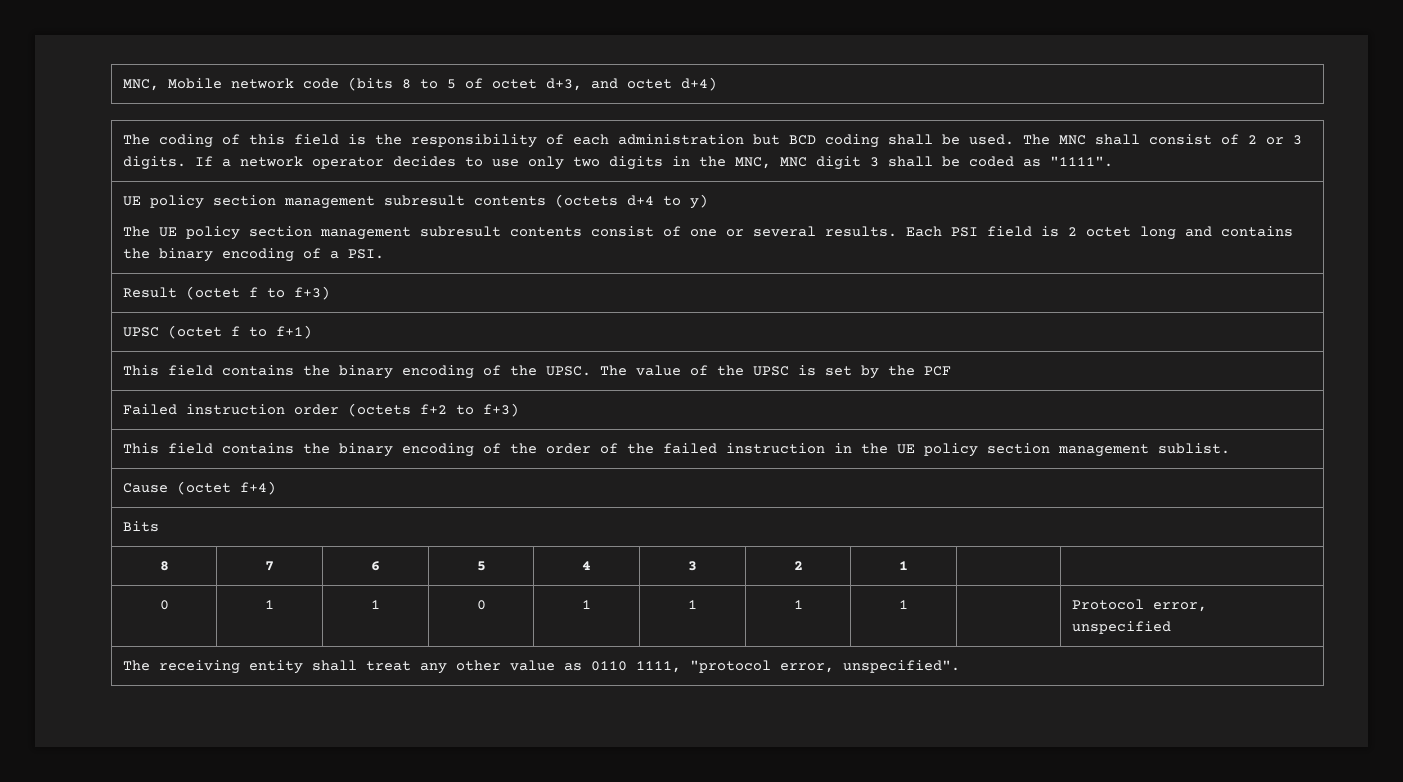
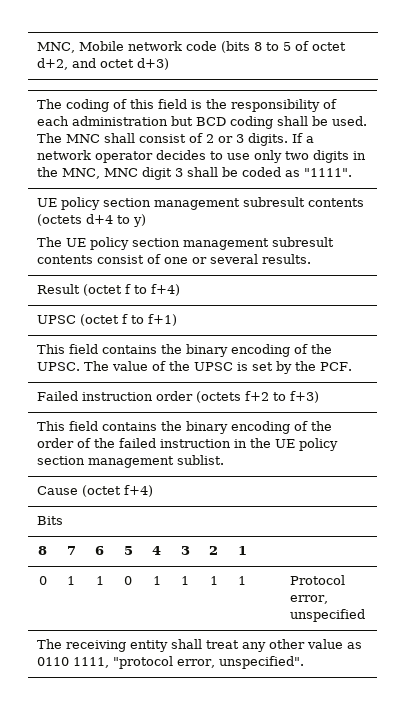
- MNC, Mobile network code (bits 8 to 5 of octet d+3, and octet d+4)
+ MNC, Mobile network code (bits 8 to 5 of octet d+2, and octet d+3)
  UE policy section management subresult contents (octets d+4 to y)
- The UE policy section management subresult contents consist of one or several results. Each PSI field is 2 octet long and contains the binary encoding of a PSI.
+ The UE policy section management subresult contents consist of one or several results.
- Result (octet f to f+3)
+ Result (octet f to f+4)
- This field contains the binary encoding of the UPSC. The value of the UPSC is set by the PCF
+ This field contains the binary encoding of the UPSC. The value of the UPSC is set by the PCF.

